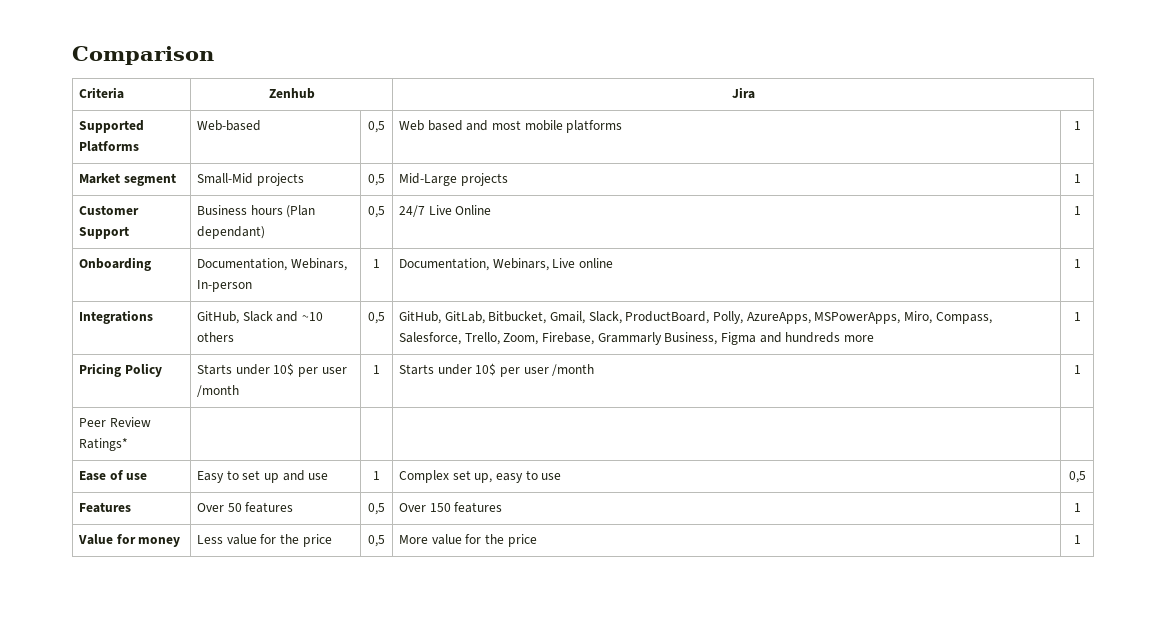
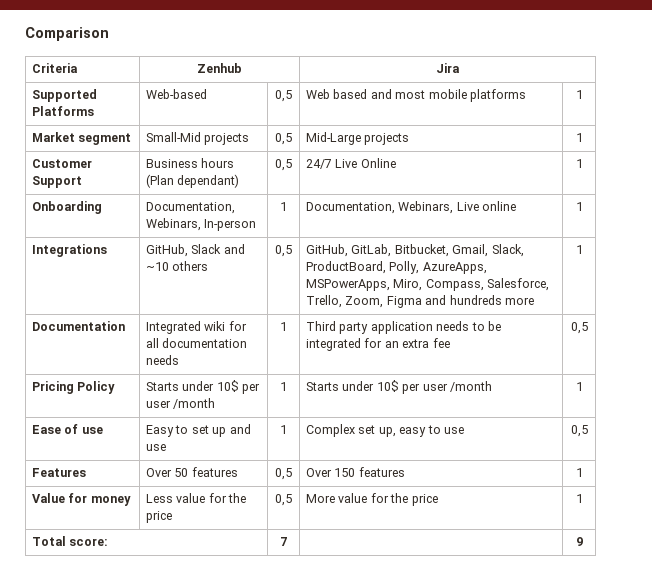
- Integrations | GitHub, Slack and ~10 others | 0,5 | GitHub, GitLab, Bitbucket, Gmail, Slack, ProductBoard, Polly, AzureApps, MSPowerApps, Miro, Compass, Salesforce, Trello, Zoom, Firebase, Grammarly Business, Figma and hundreds more | 1
+ Integrations | GitHub, Slack and ~10 others | 0,5 | GitHub, GitLab, Bitbucket, Gmail, Slack, ProductBoard, Polly, AzureApps, MSPowerApps, Miro, Compass, Salesforce, Trello, Zoom, Figma and hundreds more | 1
+ Documentation | Integrated wiki for all documentation needs | 1 | Third party application needs to be integrated for an extra fee | 0,5
- Peer Review Ratings* | | | |
+ Total score: | 7 | | 9

